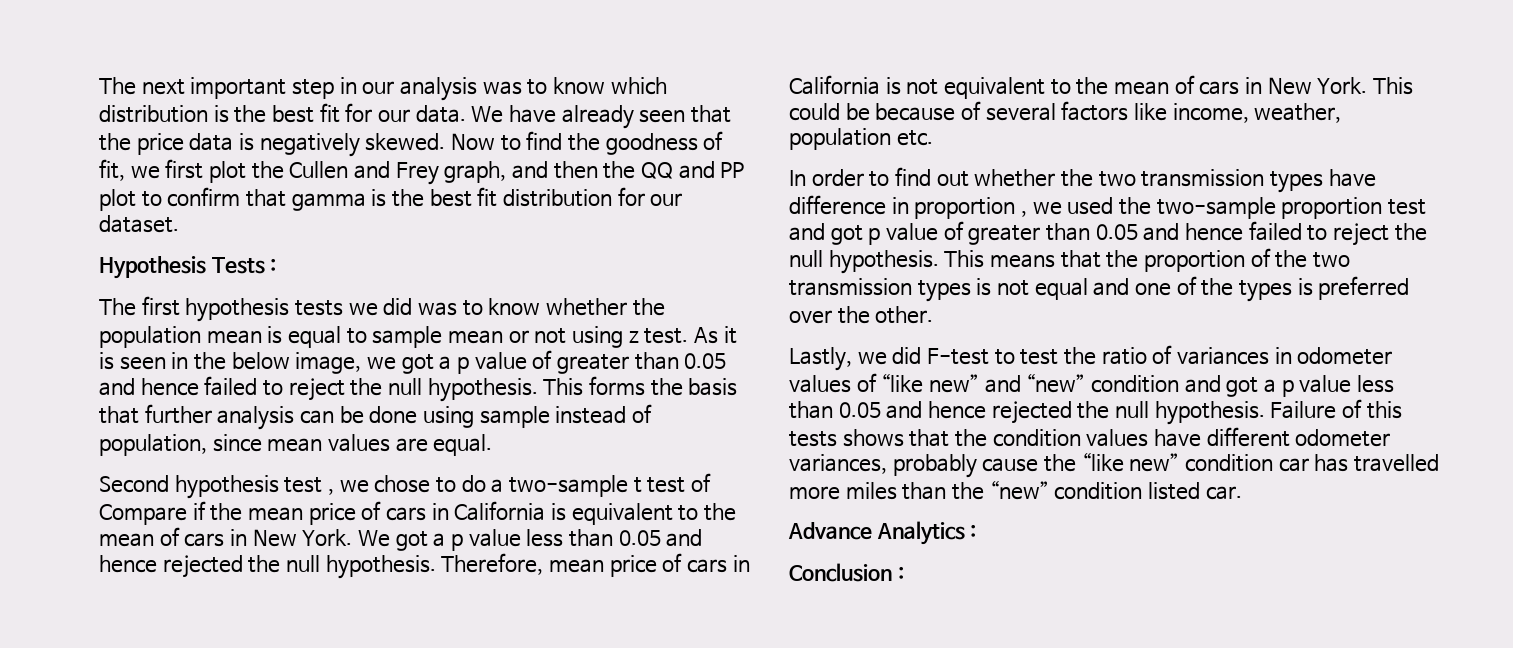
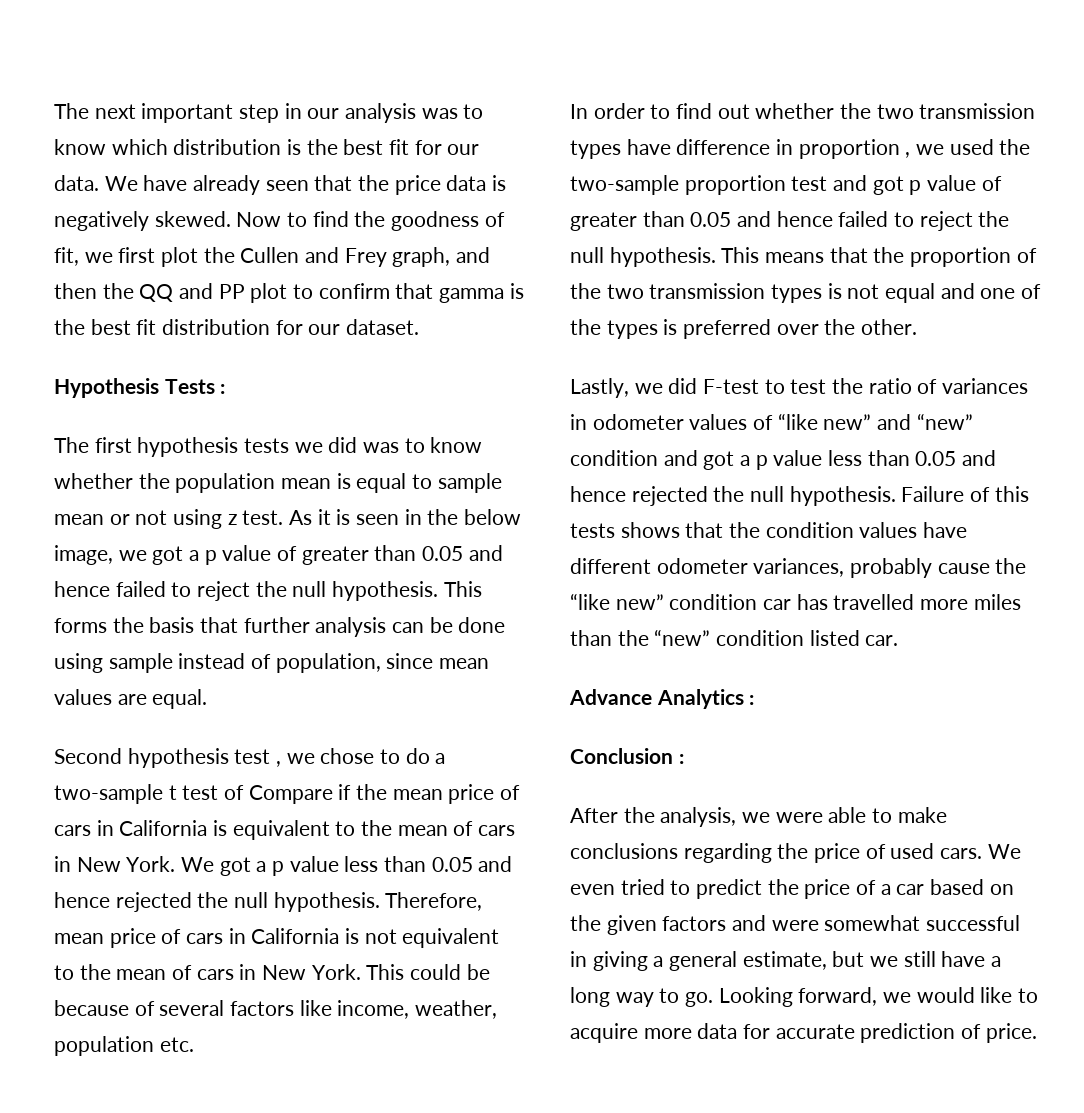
+ After the analysis, we were able to make conclusions regarding the price of used cars. We even tried to predict the price of a car based on the given factors and were somewhat successful in giving a general estimate, but we still have a long way to go. Looking forward, we would like to acquire more data for accurate prediction of price.

